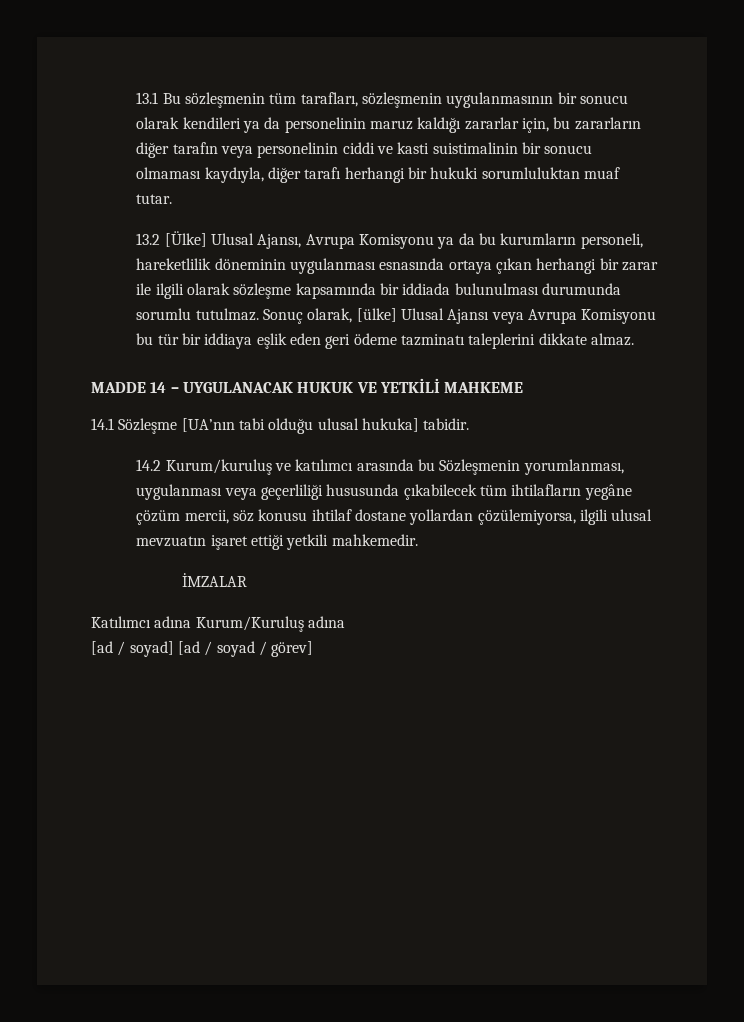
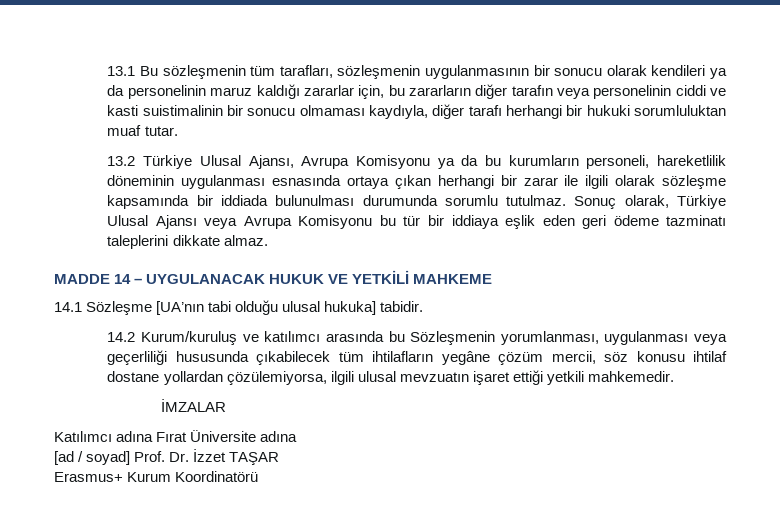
- 13.2 [Ülke] Ulusal Ajansı, Avrupa Komisyonu ya da bu kurumların personeli, hareketlilik döneminin uygulanması esnasında ortaya çıkan herhangi bir zarar ile ilgili olarak sözleşme kapsamında bir iddiada bulunulması durumunda sorumlu tutulmaz.
+ 13.2 Türkiye Ulusal Ajansı, Avrupa Komisyonu ya da bu kurumların personeli, hareketlilik döneminin uygulanması esnasında ortaya çıkan herhangi bir zarar ile ilgili olarak sözleşme kapsamında bir iddiada bulunulması durumunda sorumlu tutulmaz.
- Sonuç olarak, [ülke] Ulusal Ajansı veya Avrupa Komisyonu bu tür bir iddiaya eşlik eden geri ödeme tazminatı taleplerini dikkate almaz.
+ Sonuç olarak, Türkiye Ulusal Ajansı veya Avrupa Komisyonu bu tür bir iddiaya eşlik eden geri ödeme tazminatı taleplerini dikkate almaz.
- Katılımcı adına Kurum/Kuruluş adına
+ Katılımcı adına Fırat Üniversite adına
- [ad / soyad] [ad / soyad / görev]
+ [ad / soyad] Prof. Dr. İzzet TAŞAR
+ Erasmus+ Kurum Koordinatörü

